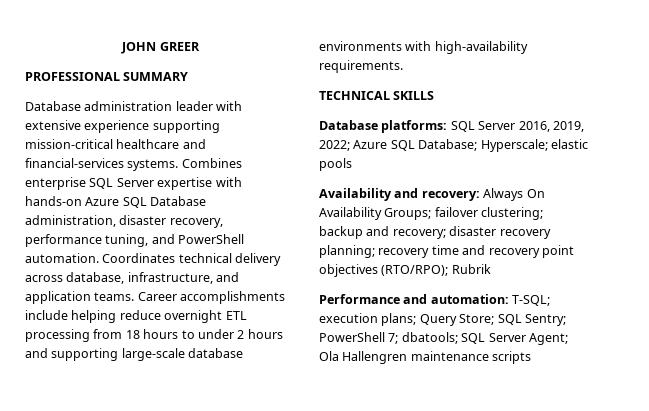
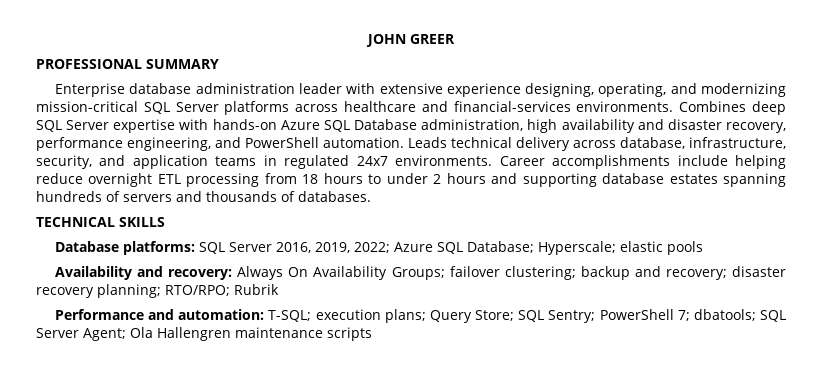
- Database administration leader with extensive experience supporting mission-critical healthcare and financial-services systems. Combines enterprise SQL Server expertise with hands-on Azure SQL Database administration, disaster recovery, performance tuning, and PowerShell automation.
+ Enterprise database administration leader with extensive experience designing, operating, and modernizing mission-critical SQL Server platforms across healthcare and financial-services environments. Combines deep SQL Server expertise with hands-on Azure SQL Database administration, high availability and disaster recovery, performance engineering, and PowerShell automation.
- Coordinates technical delivery across database, infrastructure, and application teams.
+ Leads technical delivery across database, infrastructure, security, and application teams in regulated 24x7 environments.
- Career accomplishments include helping reduce overnight ETL processing from 18 hours to under 2 hours and supporting large-scale database environments with high-availability requirements.
+ Career accomplishments include helping reduce overnight ETL processing from 18 hours to under 2 hours and supporting database estates spanning hundreds of servers and thousands of databases.
- Availability and recovery: Always On Availability Groups; failover clustering; backup and recovery; disaster recovery planning; recovery time and recovery point objectives (RTO/RPO); Rubrik
+ Availability and recovery: Always On Availability Groups; failover clustering; backup and recovery; disaster recovery planning; RTO/RPO; Rubrik

